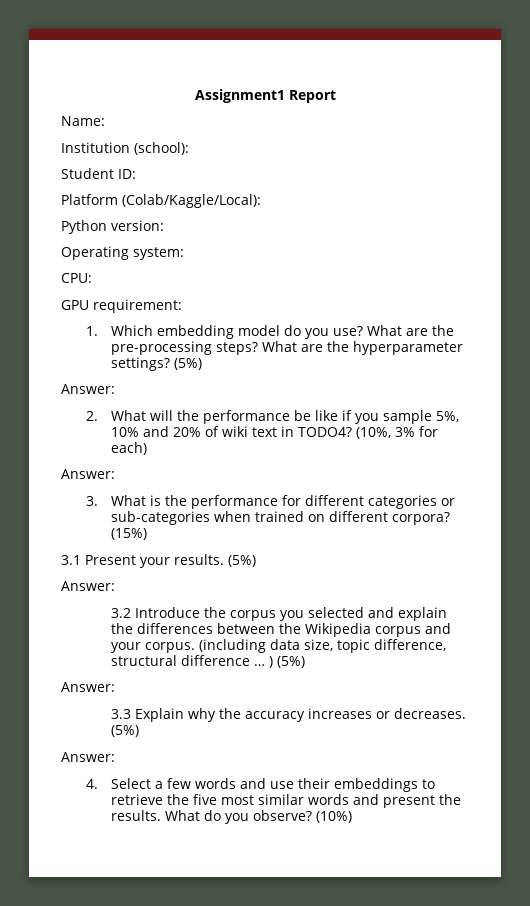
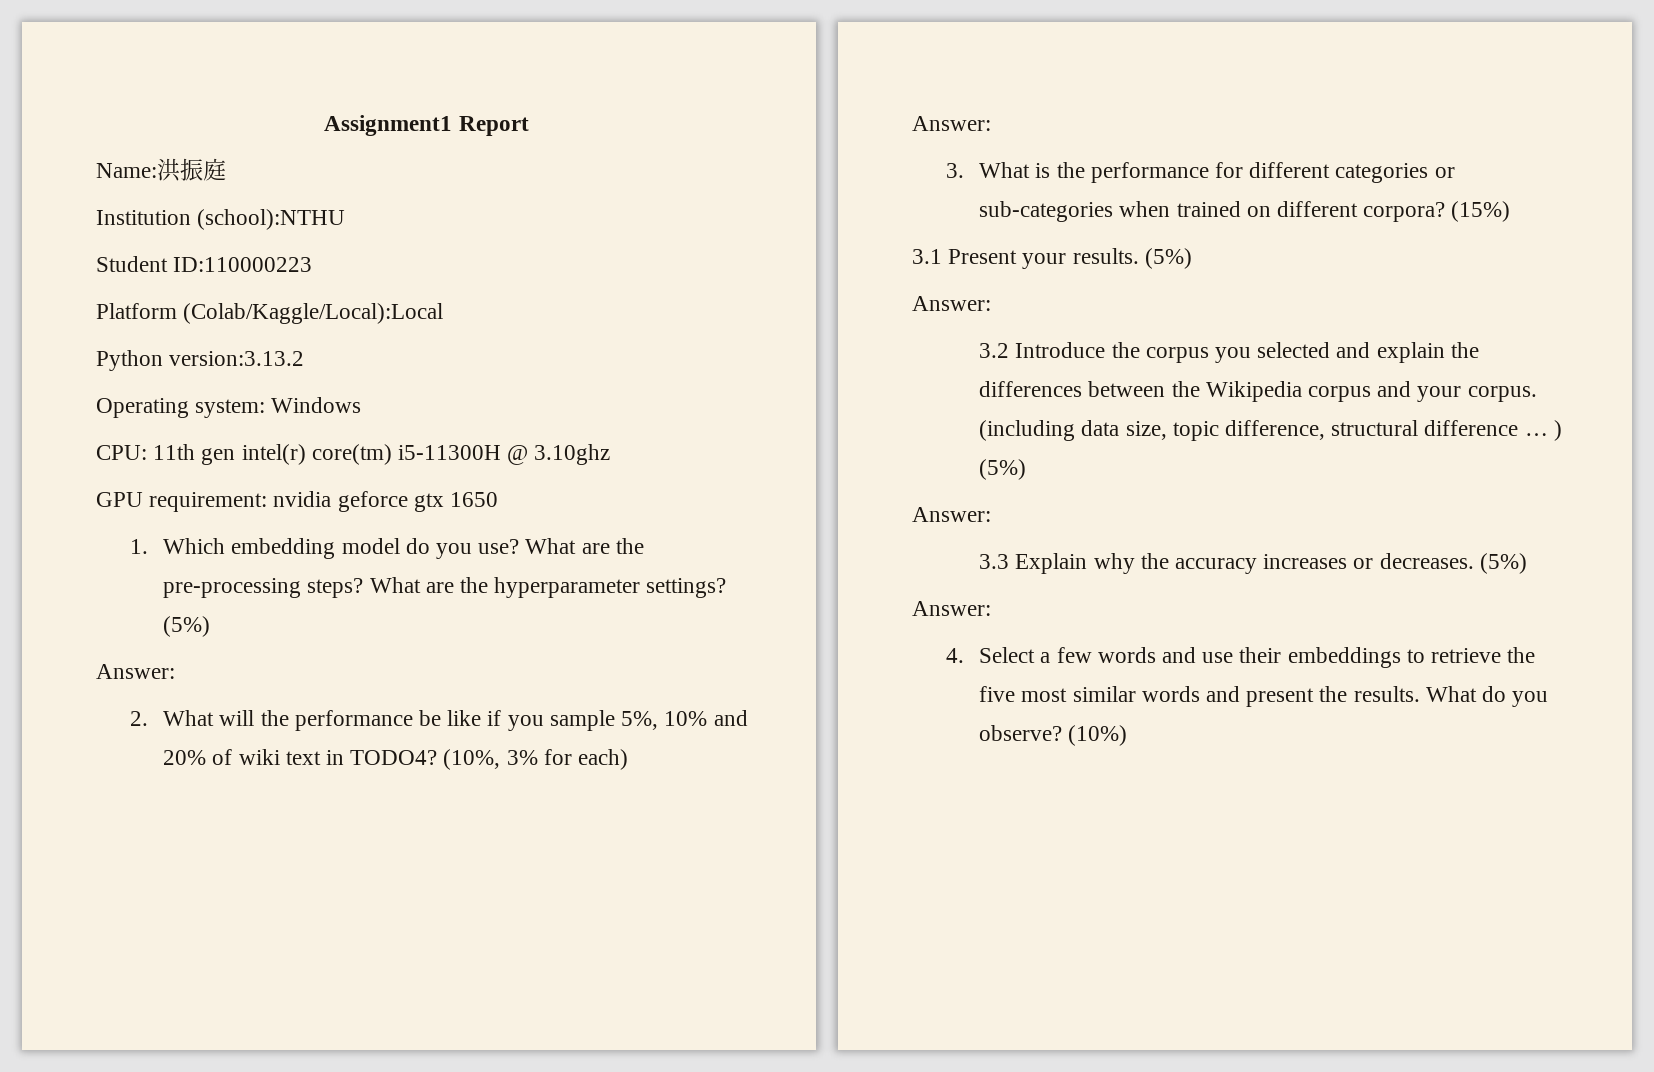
- Name:
+ Name:洪振庭
- Institution (school):
+ Institution (school):NTHU
- Student ID:
+ Student ID:110000223
- Platform (Colab/Kaggle/Local):
+ Platform (Colab/Kaggle/Local):Local
- Python version:
+ Python version:3.13.2
- Operating system:
+ Operating system: Windows
- CPU:
- GPU requirement:
+ CPU: 11th gen intel(r) core(tm) i5-11300H @ 3.10ghz
+ GPU requirement: nvidia geforce gtx 1650

